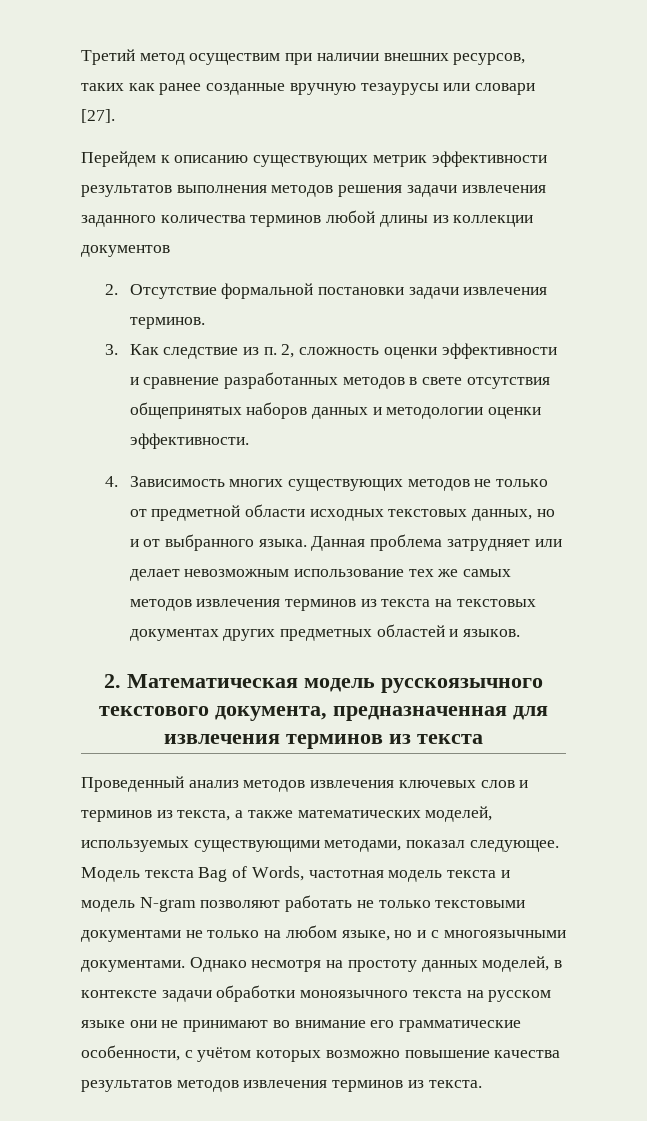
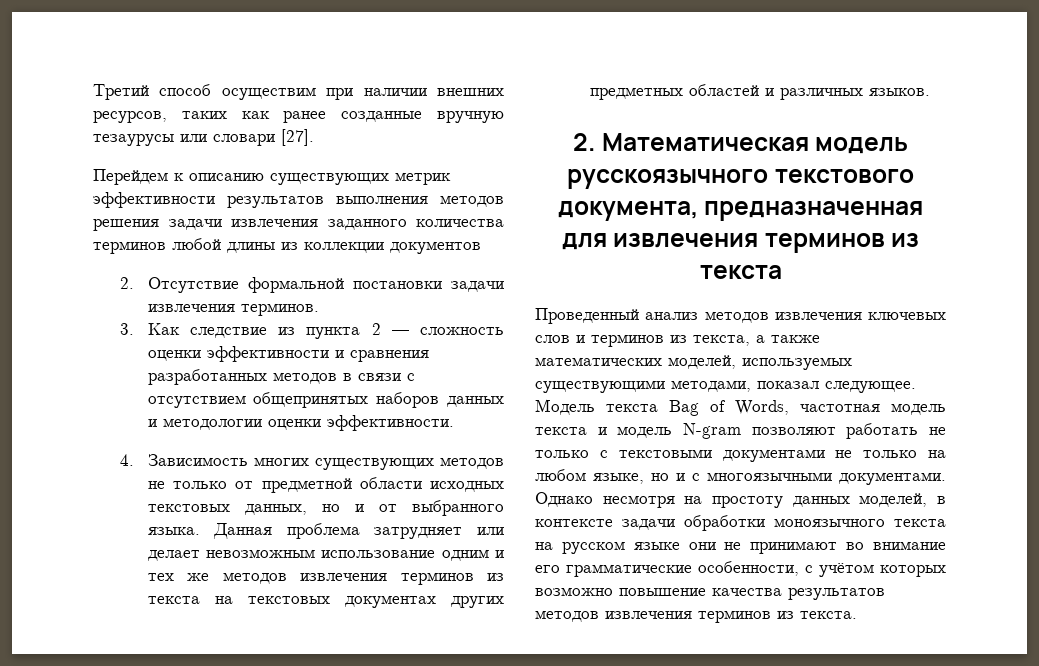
- Третий метод осуществим при наличии внешних ресурсов, таких как ранее созданные вручную тезаурусы или словари [27].
+ Третий способ осуществим при наличии внешних ресурсов, таких как ранее созданные вручную тезаурусы или словари [27].
- 3. Как следствие из п. 2, сложность оценки эффективности и сравнение разработанных методов в свете отсутствия общепринятых наборов данных и методологии оценки эффективности.
+ 3. Как следствие из пункта 2 — сложность оценки эффективности и сравнения разработанных методов в связи с отсутствием общепринятых наборов данных и методологии оценки эффективности.
- Данная проблема затрудняет или делает невозможным использование тех же самых методов извлечения терминов из текста на текстовых документах других предметных областей и языков.
+ Данная проблема затрудняет или делает невозможным использование одним и тех же методов извлечения терминов из текста на текстовых документах других предметных областей и различных языков.
- Модель текста Bag of Words, частотная модель текста и модель N-gram позволяют работать не только текстовыми документами не только на любом языке, но и с многоязычными документами.
+ Модель текста Bag of Words, частотная модель текста и модель N-gram позволяют работать не только с текстовыми документами не только на любом языке, но и с многоязычными документами.

